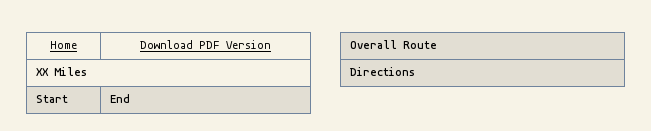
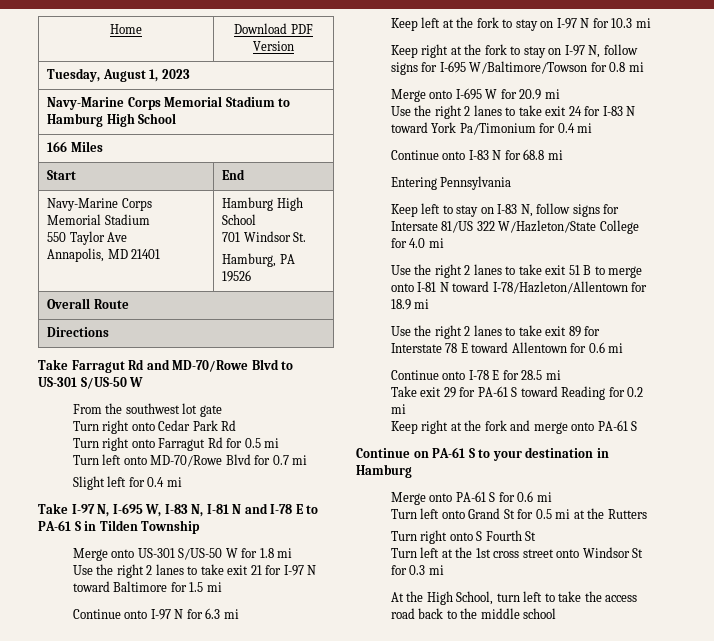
- XX Miles
+ Tuesday, August 1, 2023
+ Navy-Marine Corps Memorial Stadium to Hamburg High School
+ 166 Miles
  Start | End
+ Navy-Marine Corps Memorial Stadium
+ 550 Taylor Ave
+ Annapolis, MD 21401 | Hamburg High School
+ 701 Windsor St.
+ Hamburg, PA 19526
  Overall Route
  Directions
+ Take Farragut Rd and MD-70/Rowe Blvd to US-301 S/US-50 W
+ From the southwest lot gate
+ Turn right onto Cedar Park Rd
+ Turn right onto Farragut Rd for 0.5 mi
+ Turn left onto MD-70/Rowe Blvd for 0.7 mi
+ Slight left for 0.4 mi
+ Take I-97 N, I-695 W, I-83 N, I-81 N and I-78 E to PA-61 S in Tilden Township
+ Merge onto US-301 S/US-50 W for 1.8 mi
+ Use the right 2 lanes to take exit 21 for I-97 N toward Baltimore for 1.5 mi
+ Continue onto I-97 N for 6.3 mi
+ Keep left at the fork to stay on I-97 N for 10.3 mi
+ Keep right at the fork to stay on I-97 N, follow signs for I-695 W/Baltimore/Towson for 0.8 mi
+ Merge onto I-695 W for 20.9 mi
+ Use the right 2 lanes to take exit 24 for I-83 N toward York Pa/Timonium for 0.4 mi
+ Continue onto I-83 N for 68.8 mi
+ Entering Pennsylvania
+ Keep left to stay on I-83 N, follow signs for Intersate 81/US 322 W/Hazleton/State College for 4.0 mi
+ Use the right 2 lanes to take exit 51 B to merge onto I-81 N toward I-78/Hazleton/Allentown for 18.9 mi
+ Use the right 2 lanes to take exit 89 for Interstate 78 E toward Allentown for 0.6 mi
+ Continue onto I-78 E for 28.5 mi
+ Take exit 29 for PA-61 S toward Reading for 0.2 mi
+ Keep right at the fork and merge onto PA-61 S
+ Continue on PA-61 S to your destination in Hamburg
+ Merge onto PA-61 S for 0.6 mi
+ Turn left onto Grand St for 0.5 mi at the Rutters
+ Turn right onto S Fourth St
+ Turn left at the 1st cross street onto Windsor St for 0.3 mi
+ At the High School, turn left to take the access road back to the middle school

